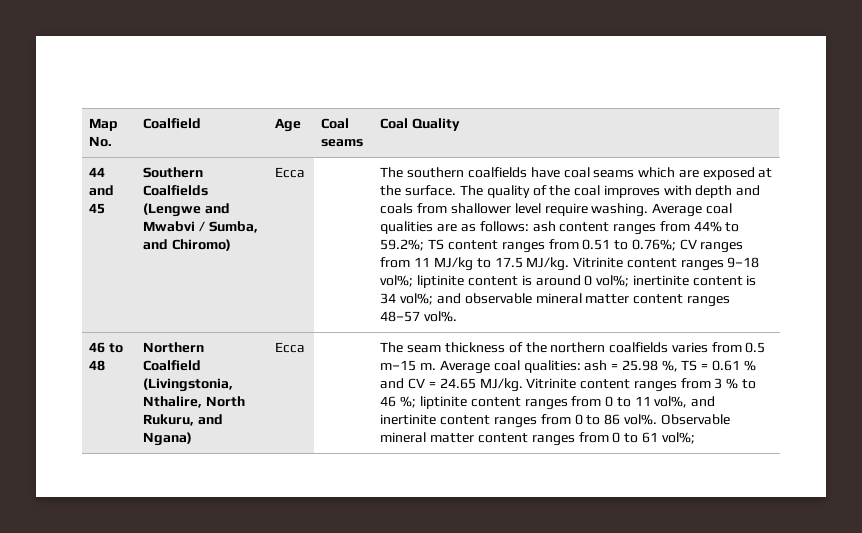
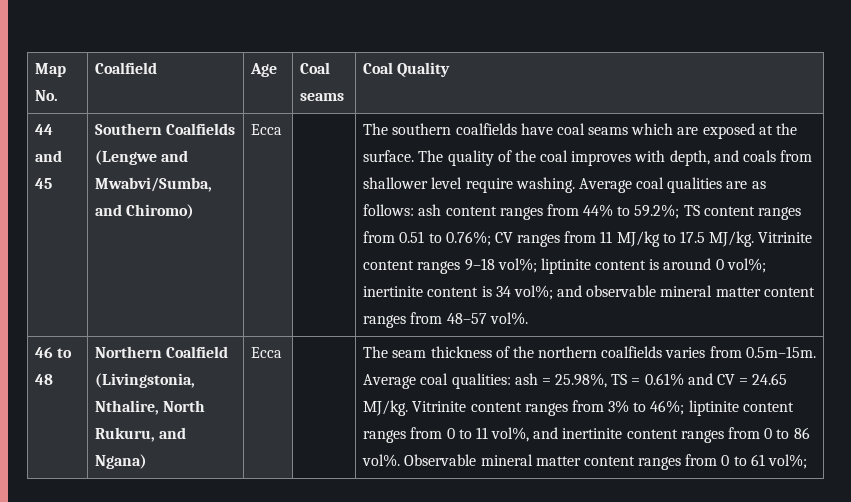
- Southern Coalfields (Lengwe and Mwabvi / Sumba, and Chiromo)
+ Southern Coalfields (Lengwe and Mwabvi/Sumba, and Chiromo)
- The quality of the coal improves with depth and coals from shallower level require washing.
+ The quality of the coal improves with depth, and coals from shallower level require washing.
- Vitrinite content ranges 9–18 vol%; liptinite content is around 0 vol%; inertinite content is 34 vol%; and observable mineral matter content ranges 48–57 vol%.
+ Vitrinite content ranges 9–18 vol%; liptinite content is around 0 vol%; inertinite content is 34 vol%; and observable mineral matter content ranges from 48–57 vol%.
- The seam thickness of the northern coalfields varies from 0.5 m–15 m. Average coal qualities: ash = 25.98 %, TS = 0.61 % and CV = 24.65 MJ/kg.
+ The seam thickness of the northern coalfields varies from 0.5m–15m. Average coal qualities: ash = 25.98%, TS = 0.61% and CV = 24.65 MJ/kg.
- Vitrinite content ranges from 3 % to 46 %; liptinite content ranges from 0 to 11 vol%, and inertinite content ranges from 0 to 86 vol%.
+ Vitrinite content ranges from 3% to 46%; liptinite content ranges from 0 to 11 vol%, and inertinite content ranges from 0 to 86 vol%.

